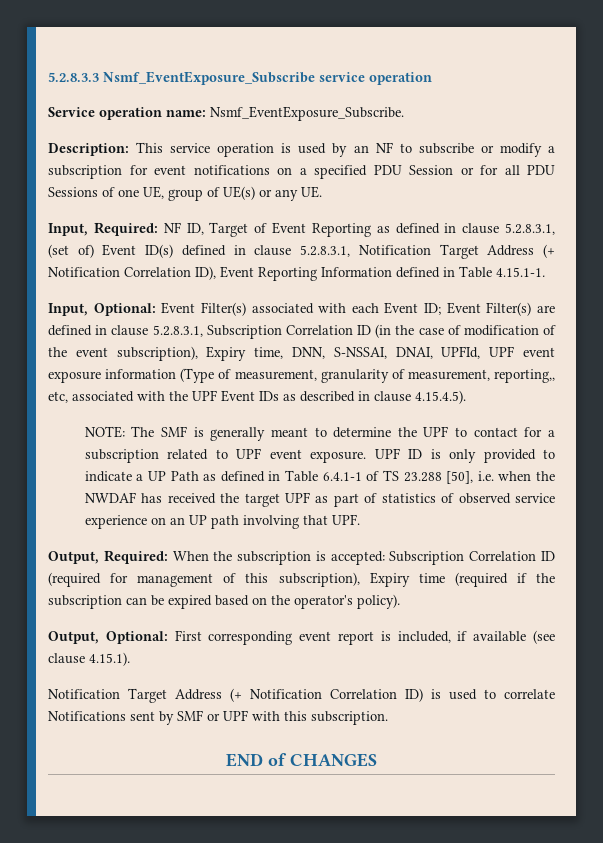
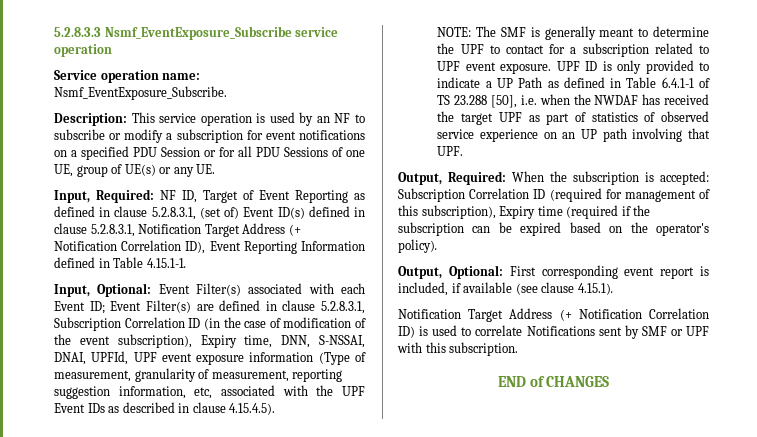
- Input, Optional: Event Filter(s) associated with each Event ID; Event Filter(s) are defined in clause 5.2.8.3.1, Subscription Correlation ID (in the case of modification of the event subscription), Expiry time, DNN, S-NSSAI, DNAI, UPFId, UPF event exposure information (Type of measurement, granularity of measurement, reporting,, etc, associated with the UPF Event IDs as described in clause 4.15.4.5).
+ Input, Optional: Event Filter(s) associated with each Event ID; Event Filter(s) are defined in clause 5.2.8.3.1, Subscription Correlation ID (in the case of modification of the event subscription), Expiry time, DNN, S-NSSAI, DNAI, UPFId, UPF event exposure information (Type of measurement, granularity of measurement, reporting suggestion information, etc, associated with the UPF Event IDs as described in clause 4.15.4.5).

